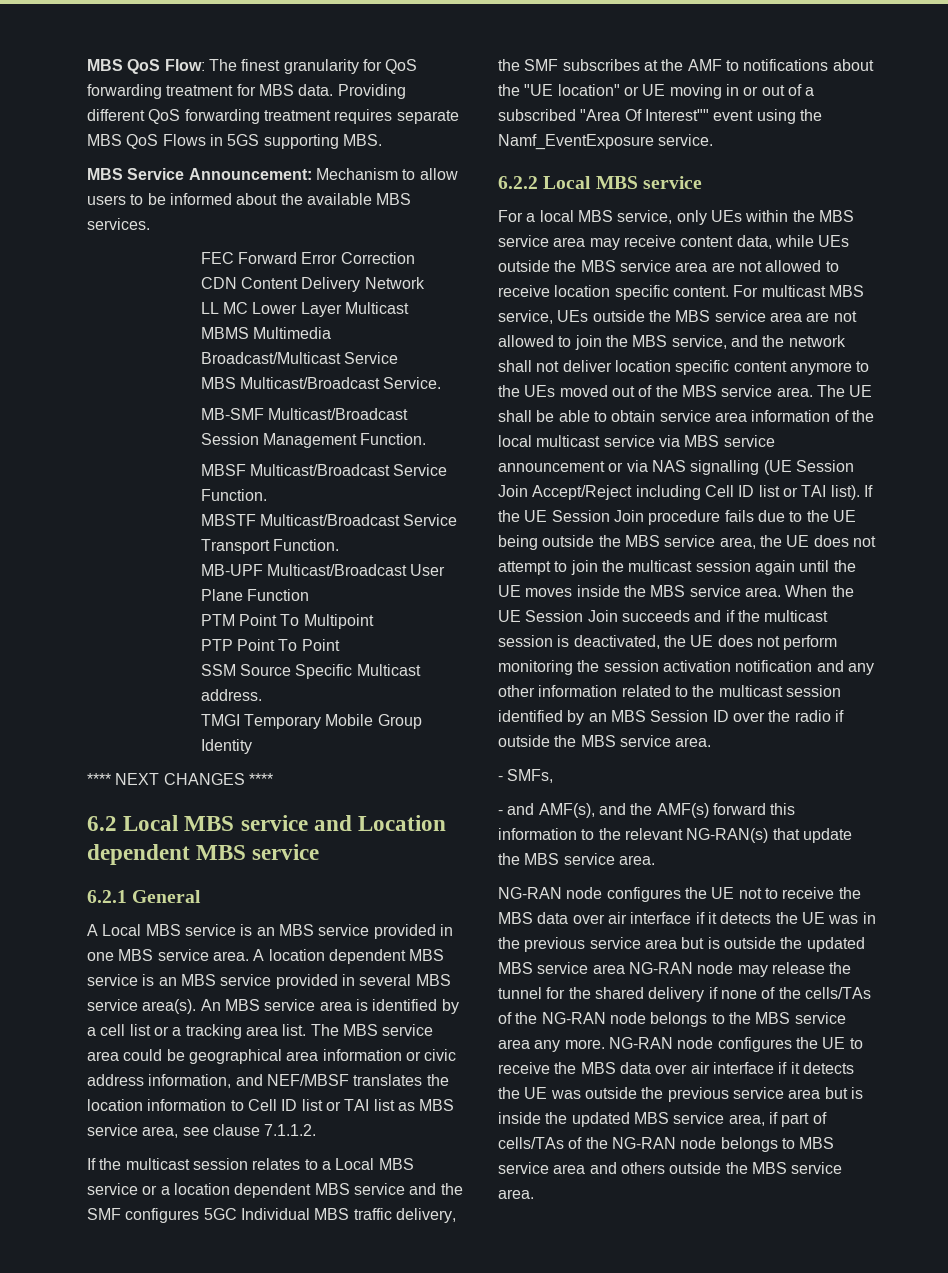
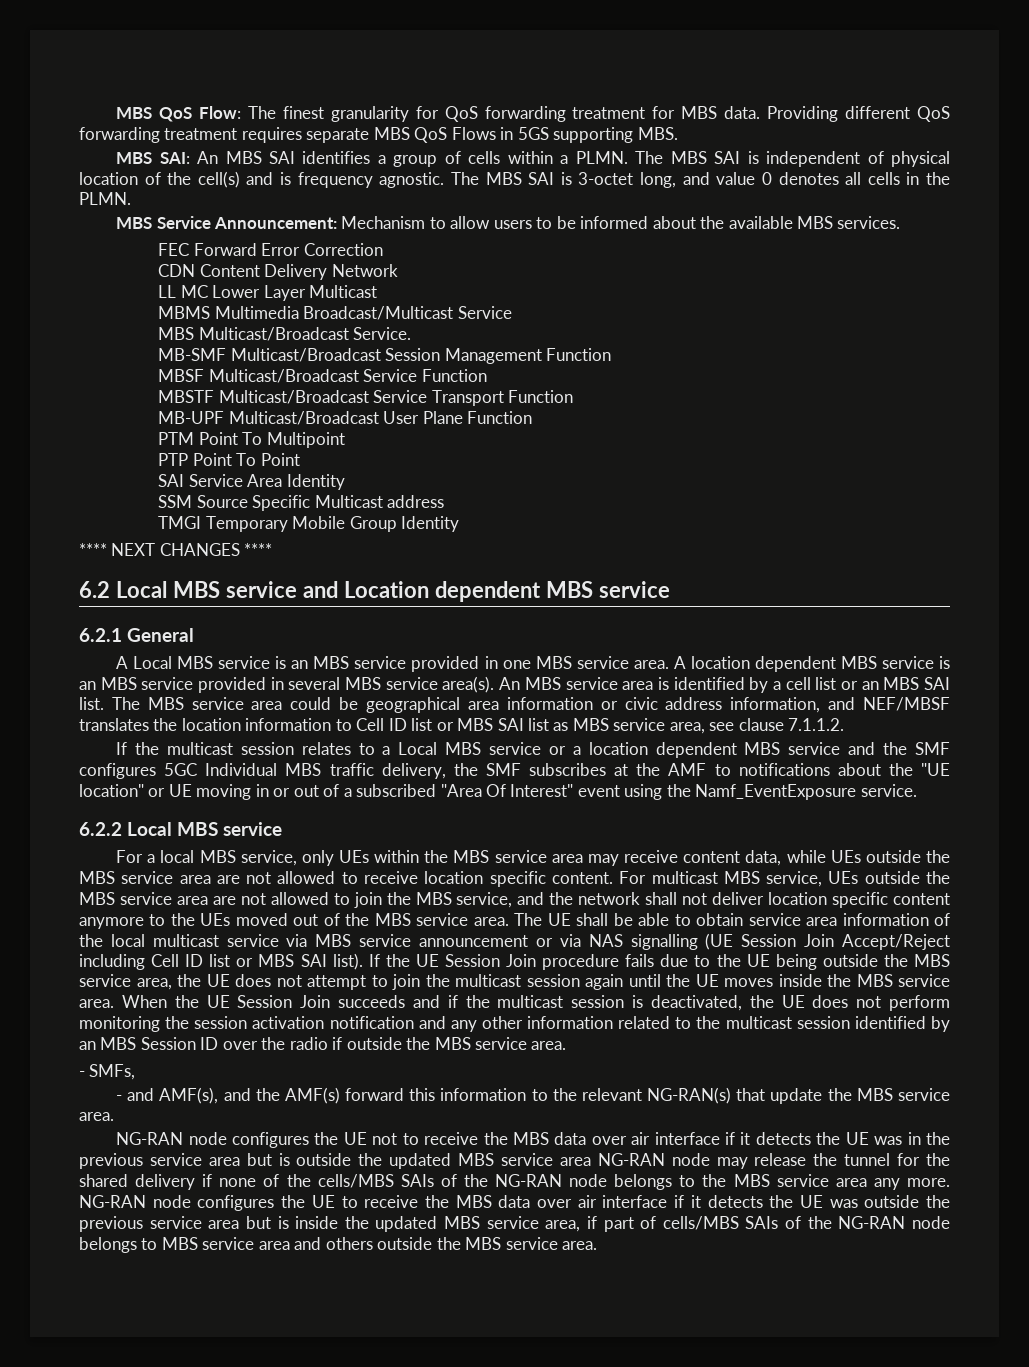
+ MBS SAI: An MBS SAI identifies a group of cells within a PLMN. The MBS SAI is independent of physical location of the cell(s) and is frequency agnostic. The MBS SAI is 3-octet long, and value 0 denotes all cells in the PLMN.
- MB-SMF Multicast/Broadcast Session Management Function.
+ MB-SMF Multicast/Broadcast Session Management Function
- MBSF Multicast/Broadcast Service Function.
+ MBSF Multicast/Broadcast Service Function
- MBSTF Multicast/Broadcast Service Transport Function.
+ MBSTF Multicast/Broadcast Service Transport Function
+ SAI Service Area Identity
- SSM Source Specific Multicast address.
+ SSM Source Specific Multicast address
- An MBS service area is identified by a cell list or a tracking area list.
+ An MBS service area is identified by a cell list or an MBS SAI list.
- The MBS service area could be geographical area information or civic address information, and NEF/MBSF translates the location information to Cell ID list or TAI list as MBS service area, see clause 7.1.1.2.
+ The MBS service area could be geographical area information or civic address information, and NEF/MBSF translates the location information to Cell ID list or MBS SAI list as MBS service area, see clause 7.1.1.2.
- If the multicast session relates to a Local MBS service or a location dependent MBS service and the SMF configures 5GC Individual MBS traffic delivery, the SMF subscribes at the AMF to notifications about the "UE location" or UE moving in or out of a subscribed "Area Of Interest"" event using the Namf_EventExposure service.
+ If the multicast session relates to a Local MBS service or a location dependent MBS service and the SMF configures 5GC Individual MBS traffic delivery, the SMF subscribes at the AMF to notifications about the "UE location" or UE moving in or out of a subscribed "Area Of Interest" event using the Namf_EventExposure service.
- The UE shall be able to obtain service area information of the local multicast service via MBS service announcement or via NAS signalling (UE Session Join Accept/Reject including Cell ID list or TAI list).
+ The UE shall be able to obtain service area information of the local multicast service via MBS service announcement or via NAS signalling (UE Session Join Accept/Reject including Cell ID list or MBS SAI list).
- NG-RAN node configures the UE not to receive the MBS data over air interface if it detects the UE was in the previous service area but is outside the updated MBS service area NG-RAN node may release the tunnel for the shared delivery if none of the cells/TAs of the NG-RAN node belongs to the MBS service area any more.
+ NG-RAN node configures the UE not to receive the MBS data over air interface if it detects the UE was in the previous service area but is outside the updated MBS service area NG-RAN node may release the tunnel for the shared delivery if none of the cells/MBS SAIs of the NG-RAN node belongs to the MBS service area any more.
- NG-RAN node configures the UE to receive the MBS data over air interface if it detects the UE was outside the previous service area but is inside the updated MBS service area, if part of cells/TAs of the NG-RAN node belongs to MBS service area and others outside the MBS service area.
+ NG-RAN node configures the UE to receive the MBS data over air interface if it detects the UE was outside the previous service area but is inside the updated MBS service area, if part of cells/MBS SAIs of the NG-RAN node belongs to MBS service area and others outside the MBS service area.

